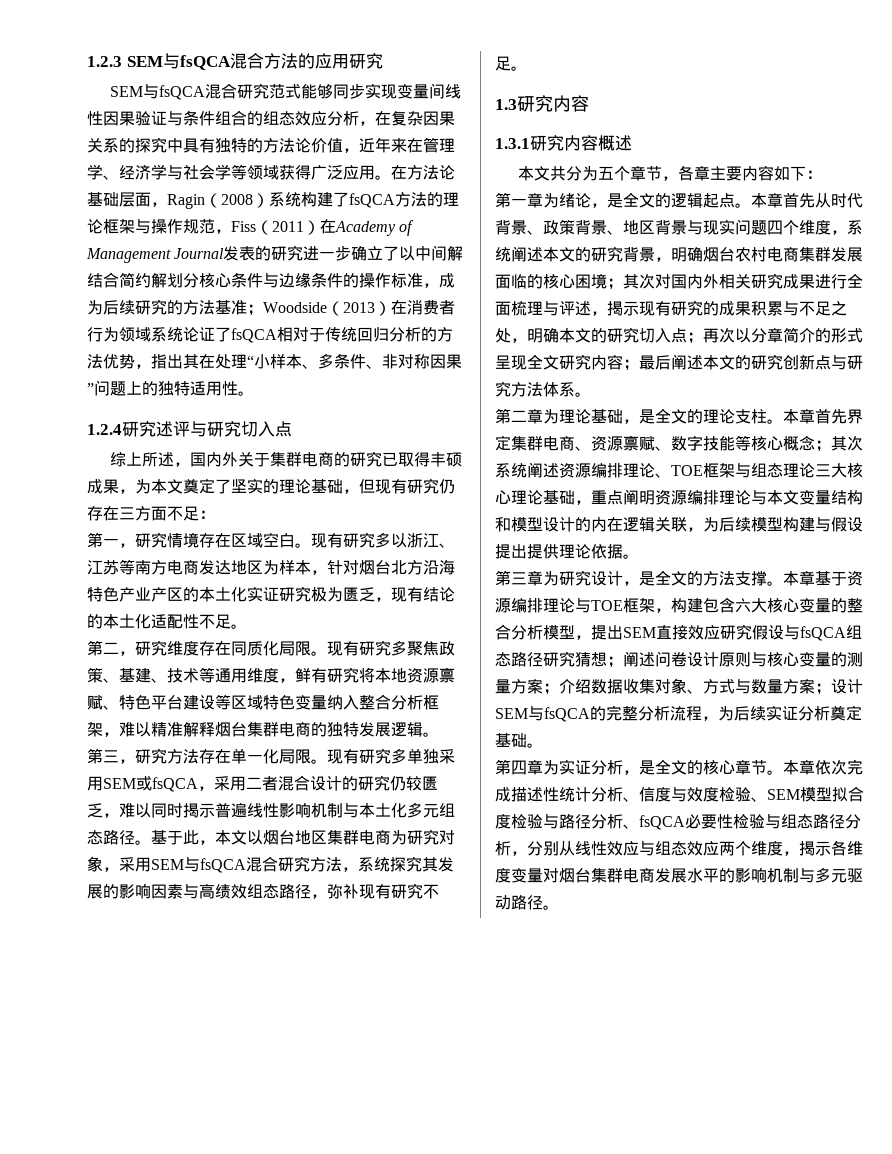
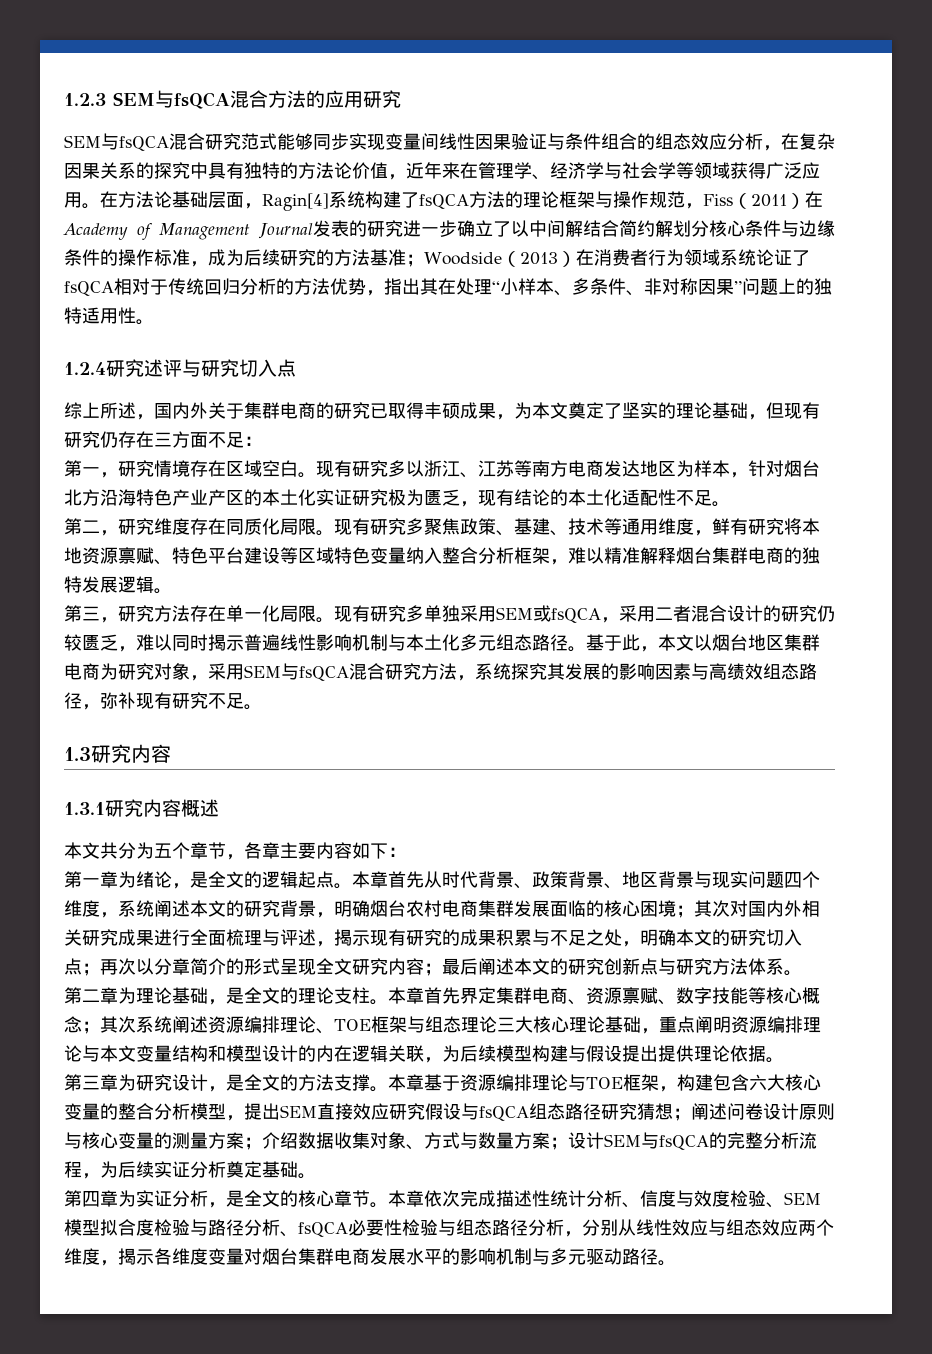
- 在方法论基础层面，Ragin（2008）系统构建了fsQCA方法的理论框架与操作规范，Fiss（2011）在Academy of Management Journal发表的研究进一步确立了以中间解结合简约解划分核心条件与边缘条件的操作标准，成为后续研究的方法基准；
+ 在方法论基础层面，Ragin[4]系统构建了fsQCA方法的理论框架与操作规范，Fiss（2011）在Academy of Management Journal发表的研究进一步确立了以中间解结合简约解划分核心条件与边缘条件的操作标准，成为后续研究的方法基准；

